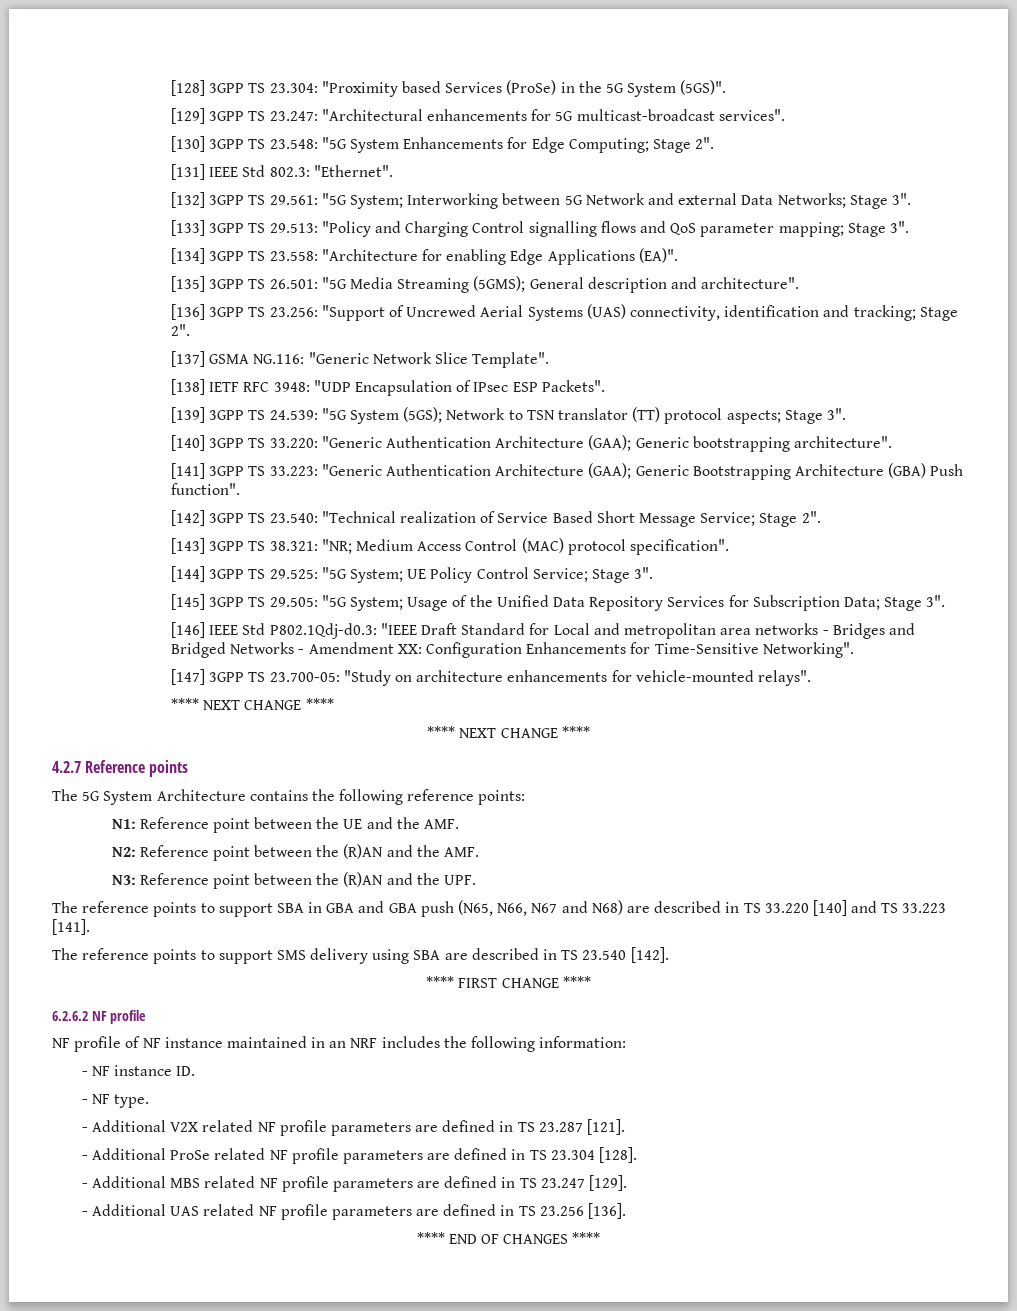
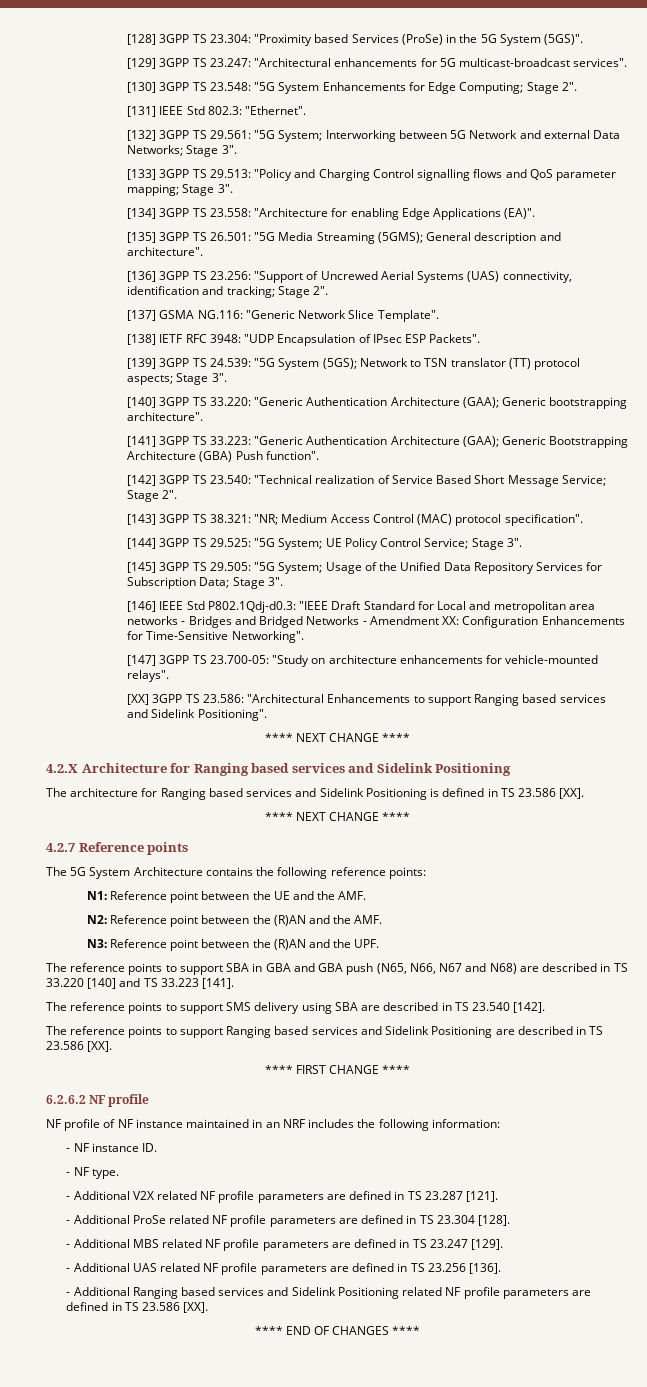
  [147] 3GPP TS 23.700-05: "Study on architecture enhancements for vehicle-mounted relays".
+ [XX] 3GPP TS 23.586: "Architectural Enhancements to support Ranging based services and Sidelink Positioning".
  **** NEXT CHANGE ****
+ 4.2.X Architecture for Ranging based services and Sidelink Positioning
+ The architecture for Ranging based services and Sidelink Positioning is defined in TS 23.586 [XX].
+ The reference points to support Ranging based services and Sidelink Positioning are described in TS 23.586 [XX].
+ - Additional Ranging based services and Sidelink Positioning related NF profile parameters are defined in TS 23.586 [XX].

